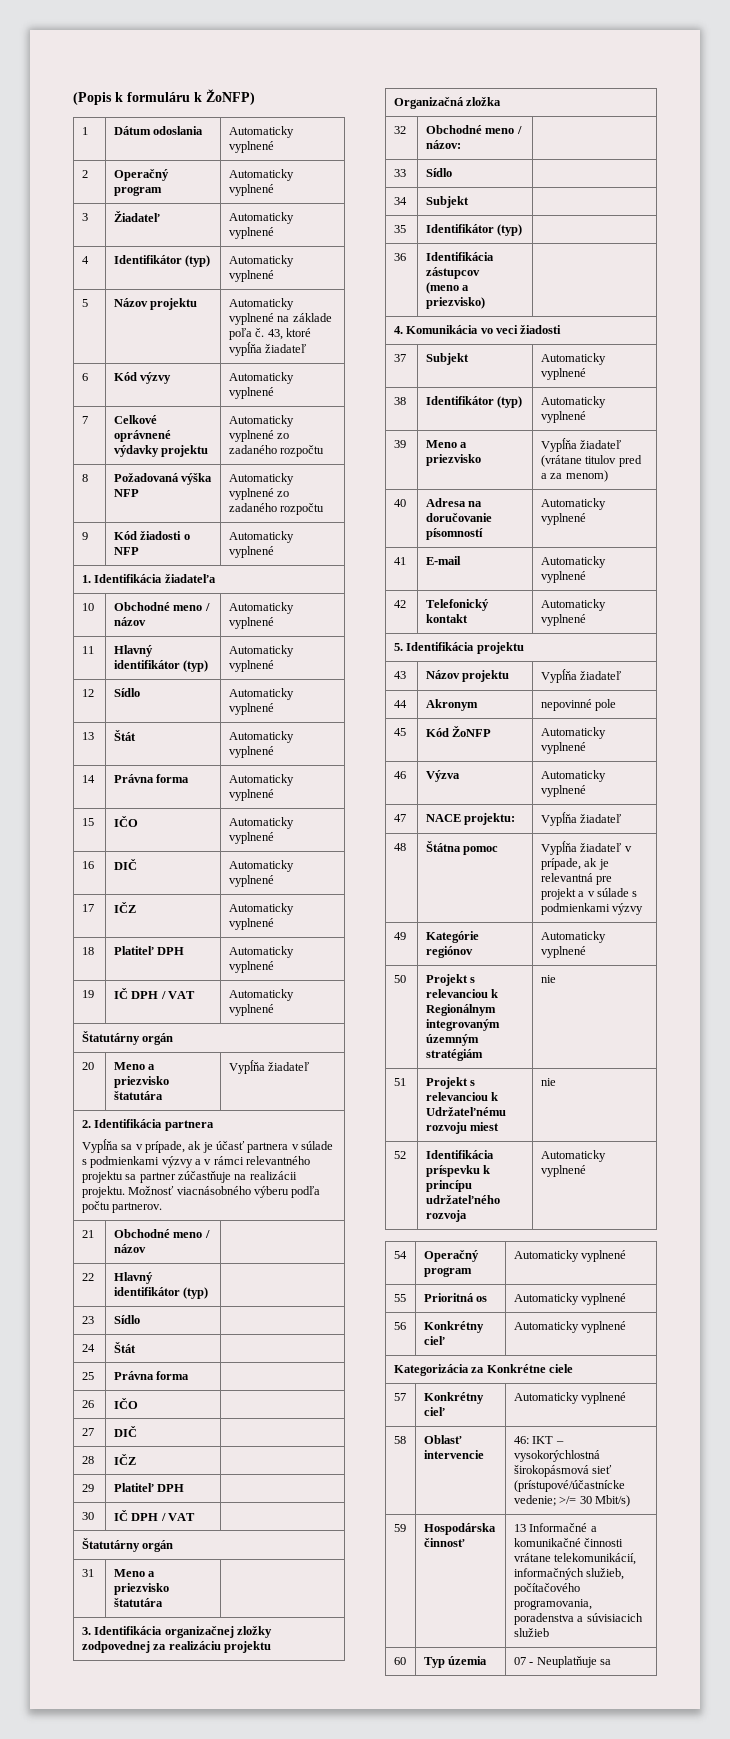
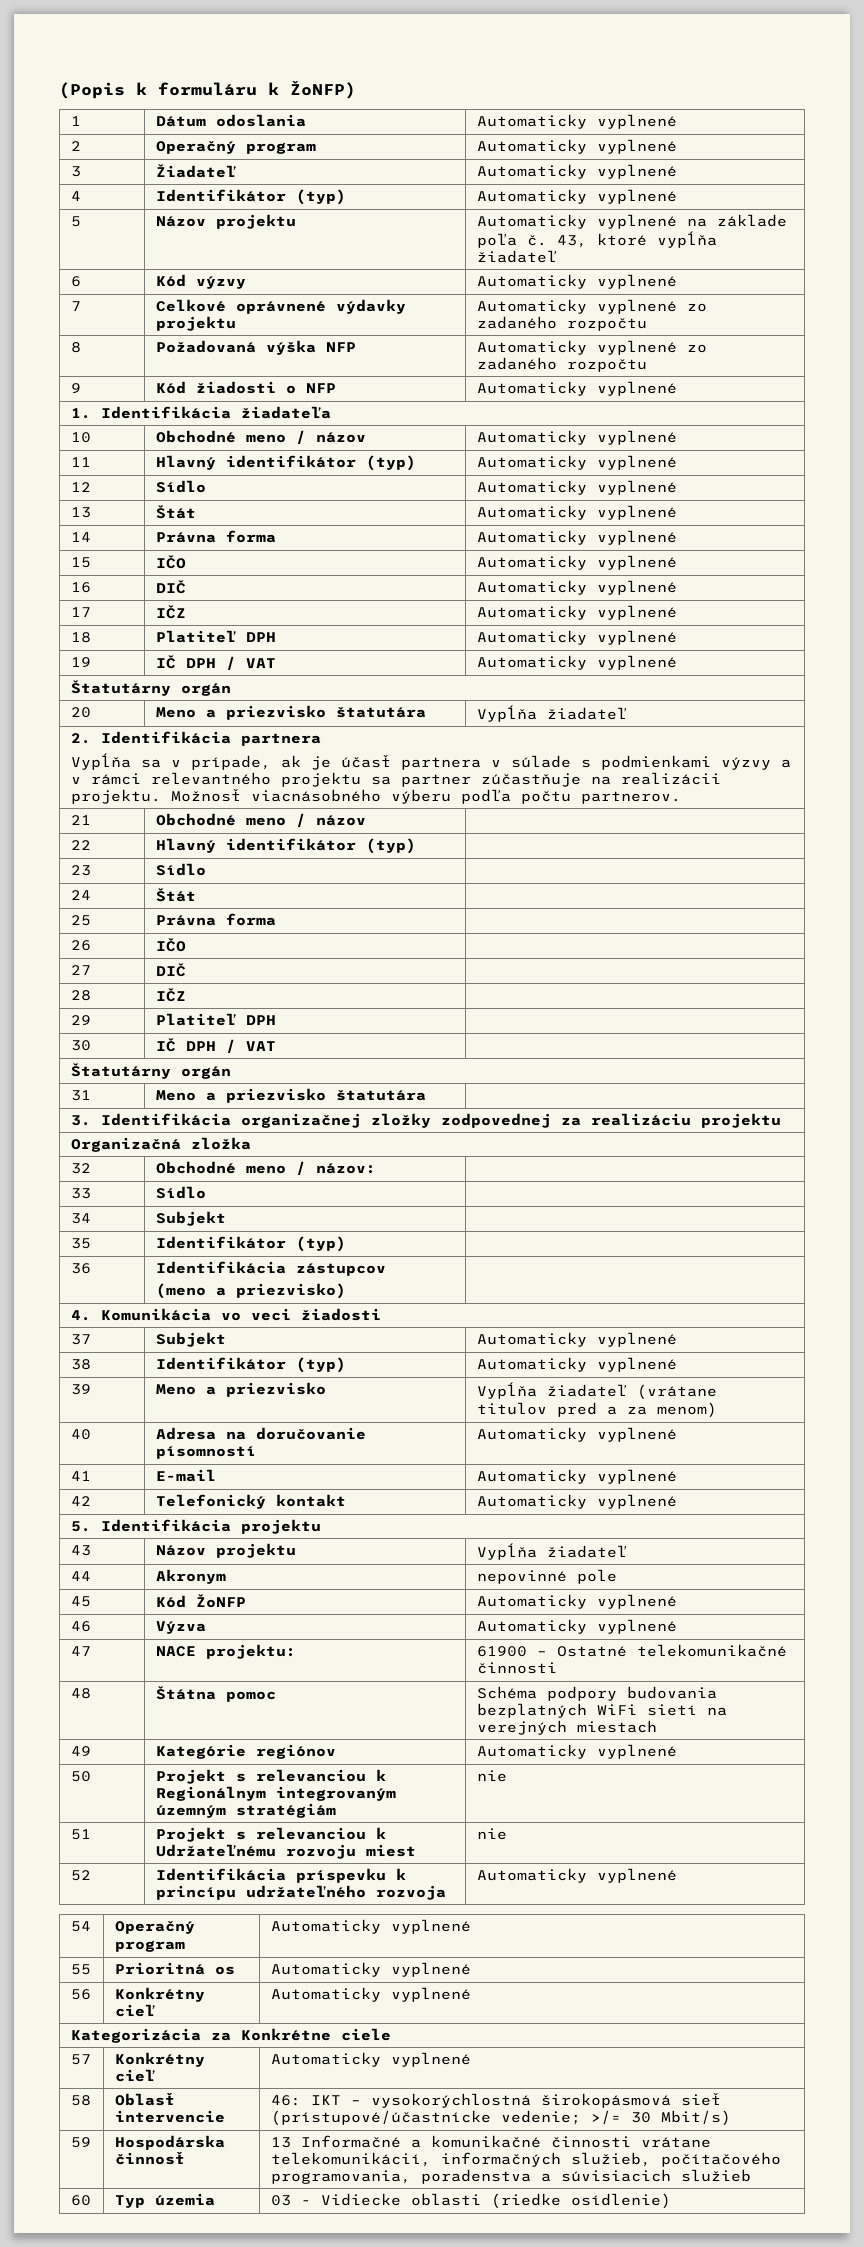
- 47 | NACE projektu: | Vypĺňa žiadateľ
- 48 | Štátna pomoc | Vypĺňa žiadateľ v prípade, ak je relevantná pre projekt a v súlade s podmienkami výzvy
+ 47 | NACE projektu: | 61900 – Ostatné telekomunikačné činnosti
+ 48 | Štátna pomoc | Schéma podpory budovania bezplatných WiFi sietí na verejných miestach
- 60 | Typ územia | 07 - Neuplatňuje sa
+ 60 | Typ územia | 03 - Vidiecke oblasti (riedke osídlenie)

